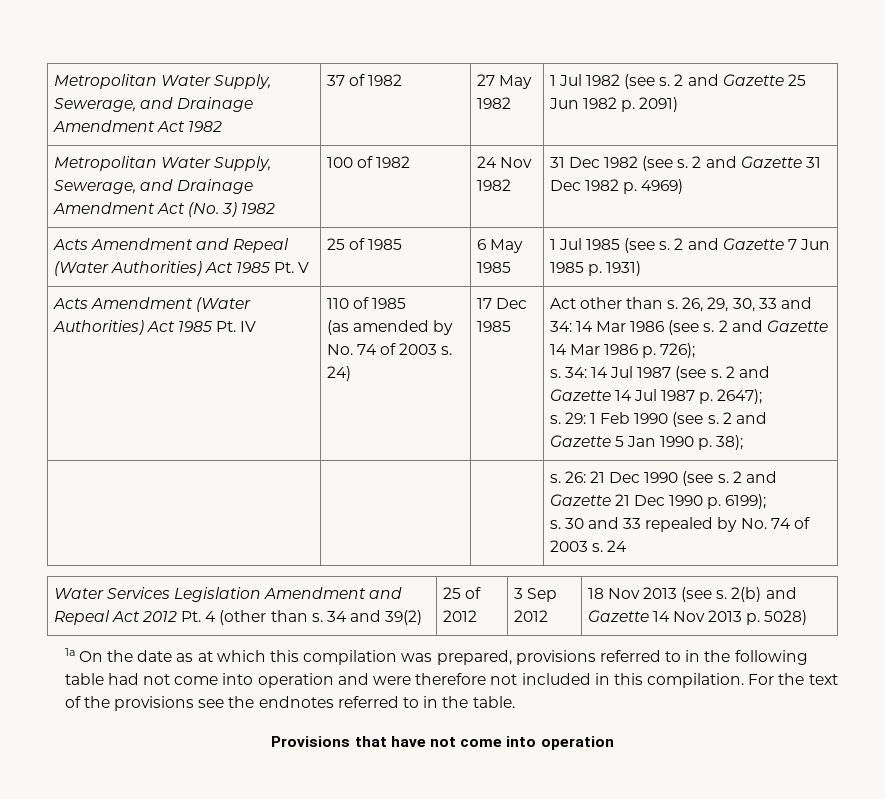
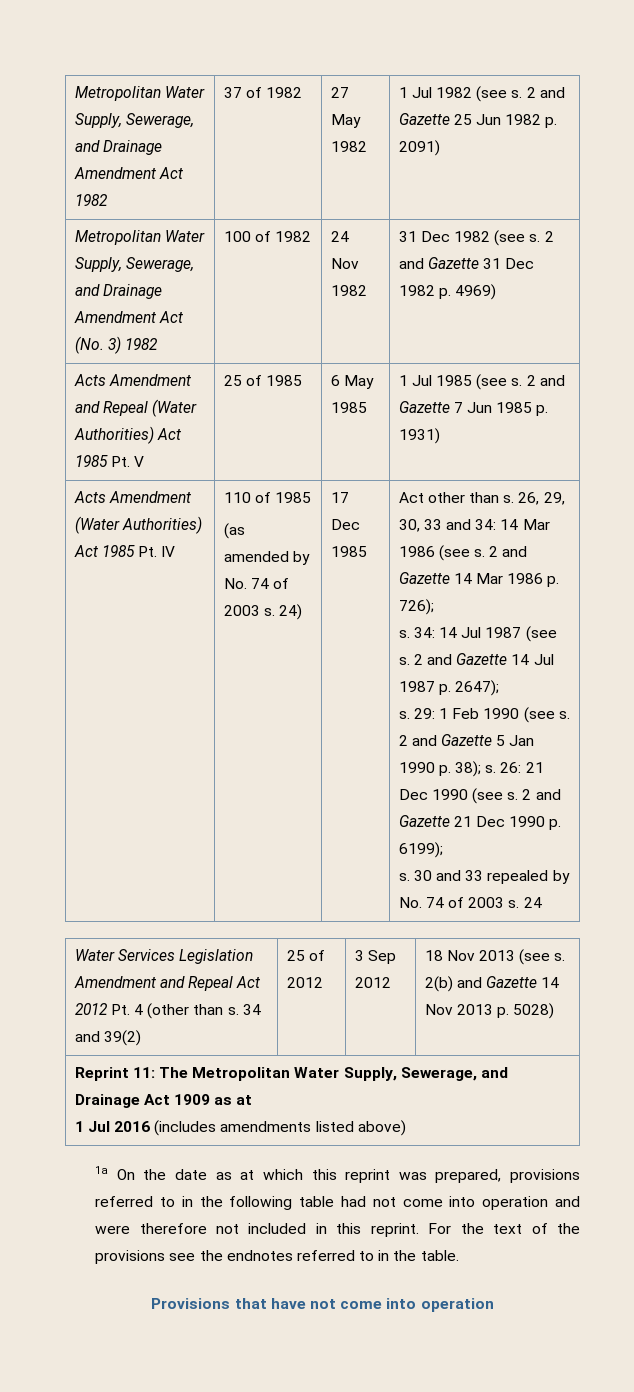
- 2 and Gazette 5 Jan 1990 p. 38);
- | | | s. 26: 21 Dec 1990 (see s. 2 and Gazette 21 Dec 1990 p. 6199);
+ 2 and Gazette 5 Jan 1990 p. 38); s. 26: 21 Dec 1990 (see s. 2 and Gazette 21 Dec 1990 p. 6199);
+ Reprint 11: The Metropolitan Water Supply, Sewerage, and Drainage Act 1909 as at
+ 1 Jul 2016 (includes amendments listed above)
- 1a On the date as at which this compilation was prepared, provisions referred to in the following table had not come into operation and were therefore not included in this compilation.
+ 1a On the date as at which this reprint was prepared, provisions referred to in the following table had not come into operation and were therefore not included in this reprint.

